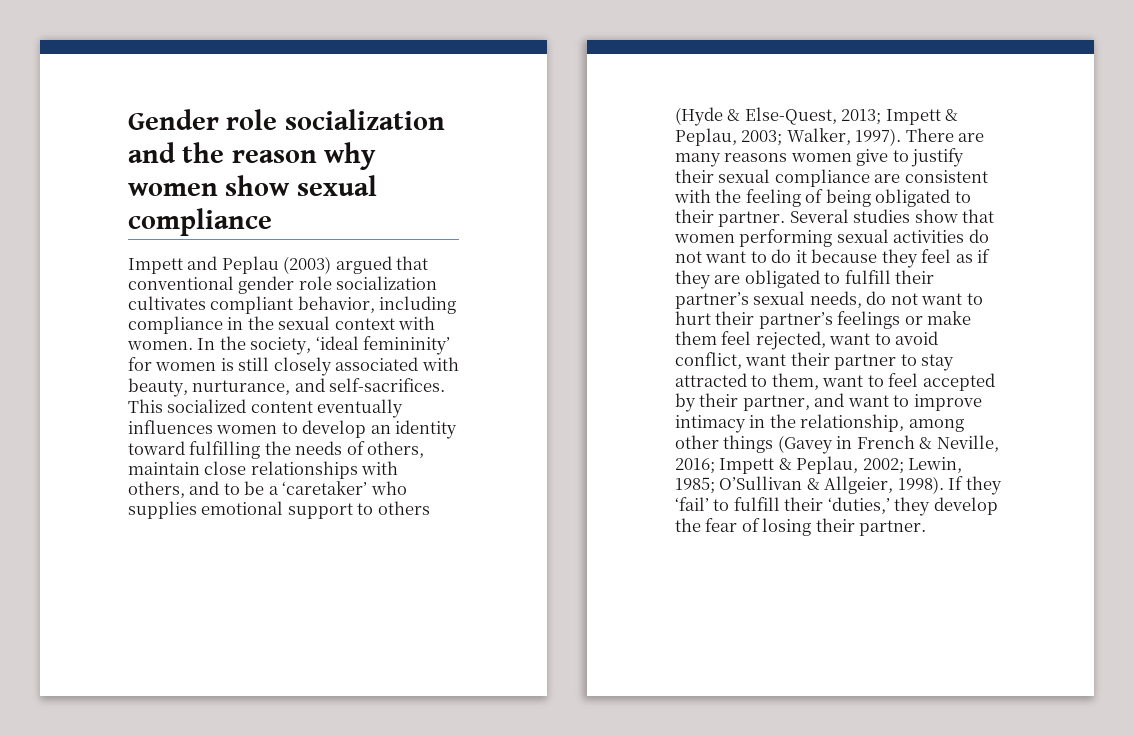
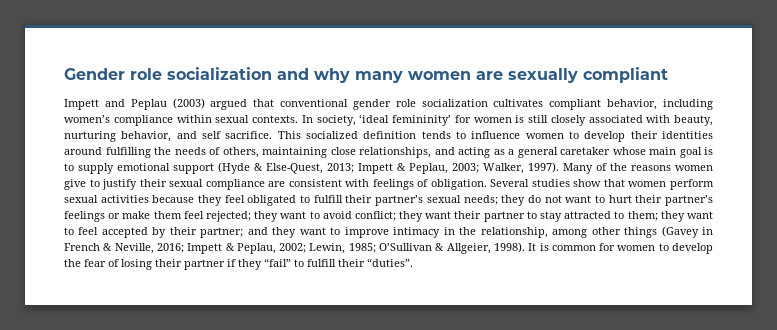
- Gender role socialization and the reason why women show sexual compliance
+ Gender role socialization and why many women are sexually compliant
- Impett and Peplau (2003) argued that conventional gender role socialization cultivates compliant behavior, including compliance in the sexual context with women. In the society, ‘ideal femininity’ for women is still closely associated with beauty, nurturance, and self-sacrifices. This socialized content eventually influences women to develop an identity toward fulfilling the needs of others, maintain close relationships with others, and to be a ‘caretaker’ who supplies emotional support to others (Hyde & Else-Quest, 2013; Impett & Peplau, 2003; Walker, 1997).
+ Impett and Peplau (2003) argued that conventional gender role socialization cultivates compliant behavior, including women’s compliance within sexual contexts. In society, ‘ideal femininity’ for women is still closely associated with beauty, nurturing behavior, and self sacrifice. This socialized definition tends to influence women to develop their identities around fulfilling the needs of others, maintaining close relationships, and acting as a general caretaker whose main goal is to supply emotional support (Hyde & Else-Quest, 2013; Impett & Peplau, 2003; Walker, 1997).
- There are many reasons women give to justify their sexual compliance are consistent with the feeling of being obligated to their partner.
+ Many of the reasons women give to justify their sexual compliance are consistent with feelings of obligation.
- Several studies show that women performing sexual activities do not want to do it because they feel as if they are obligated to fulfill their partner’s sexual needs, do not want to hurt their partner’s feelings or make them feel rejected, want to avoid conflict, want their partner to stay attracted to them, want to feel accepted by their partner, and want to improve intimacy in the relationship, among other things (Gavey in French & Neville, 2016;
+ Several studies show that women perform sexual activities because they feel obligated to fulfill their partner’s sexual needs; they do not want to hurt their partner’s feelings or make them feel rejected; they want to avoid conflict; they want their partner to stay attracted to them; they want to feel accepted by their partner; and they want to improve intimacy in the relationship, among other things (Gavey in French & Neville, 2016;
- If they ‘fail’ to fulfill their ‘duties,’ they develop the fear of losing their partner.
+ It is common for women to develop the fear of losing their partner if they “fail” to fulfill their “duties”.

